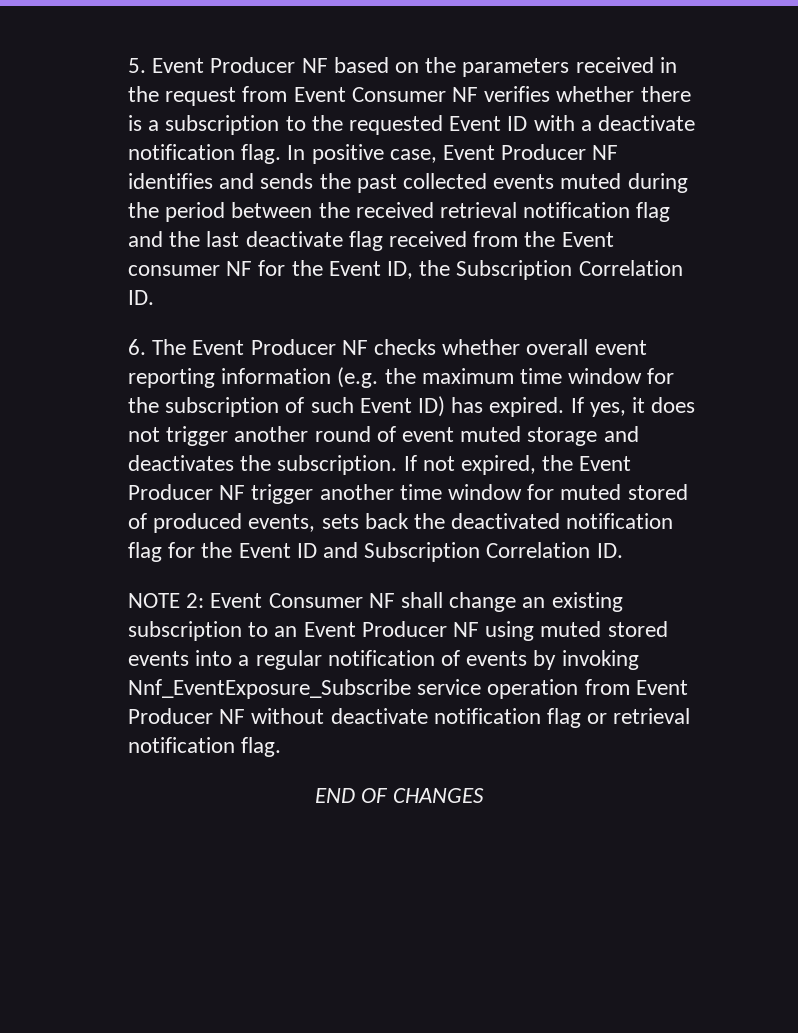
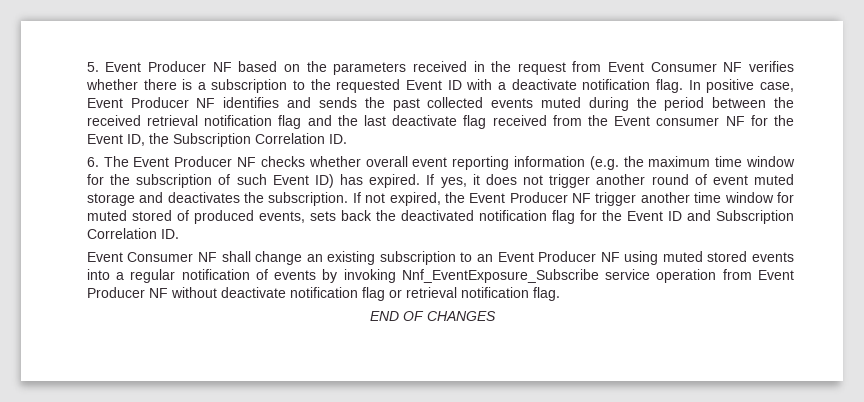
- NOTE 2: Event Consumer NF shall change an existing subscription to an Event Producer NF using muted stored events into a regular notification of events by invoking Nnf_EventExposure_Subscribe service operation from Event Producer NF without deactivate notification flag or retrieval notification flag.
+ Event Consumer NF shall change an existing subscription to an Event Producer NF using muted stored events into a regular notification of events by invoking Nnf_EventExposure_Subscribe service operation from Event Producer NF without deactivate notification flag or retrieval notification flag.

